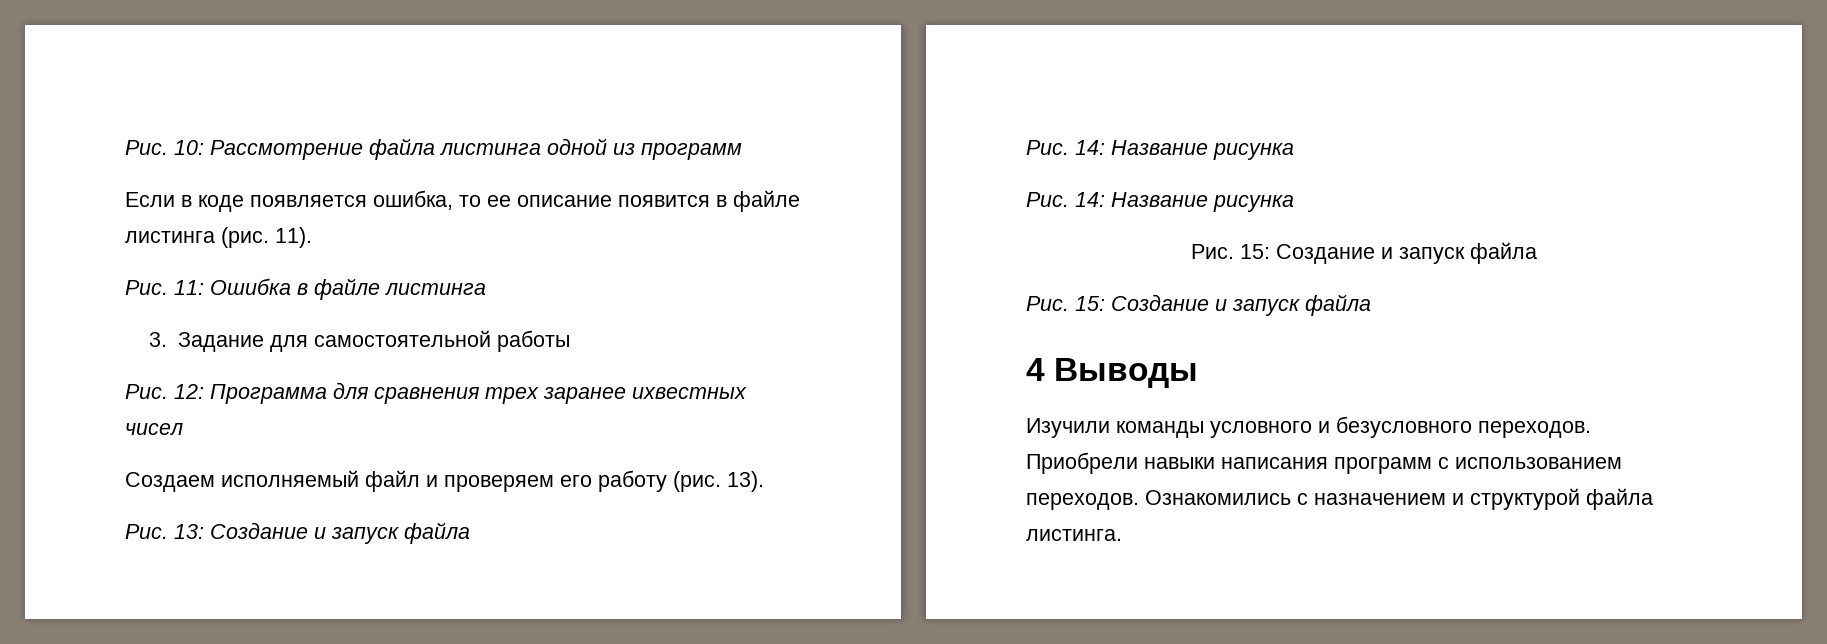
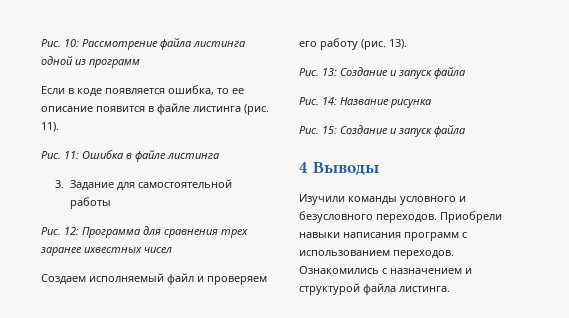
  Рис. 13: Создание и запуск файла
  Рис. 14: Название рисунка
- Рис. 14: Название рисунка
- Рис. 15: Создание и запуск файла

